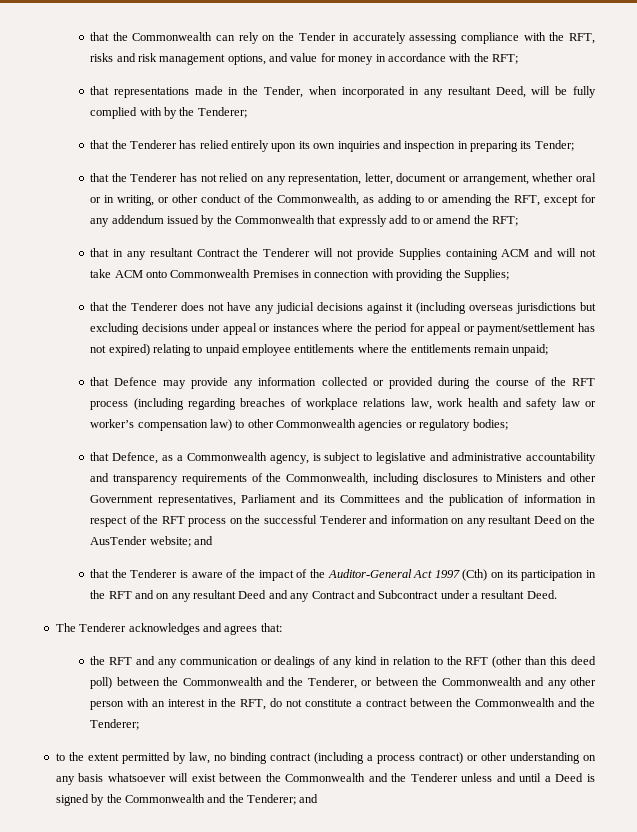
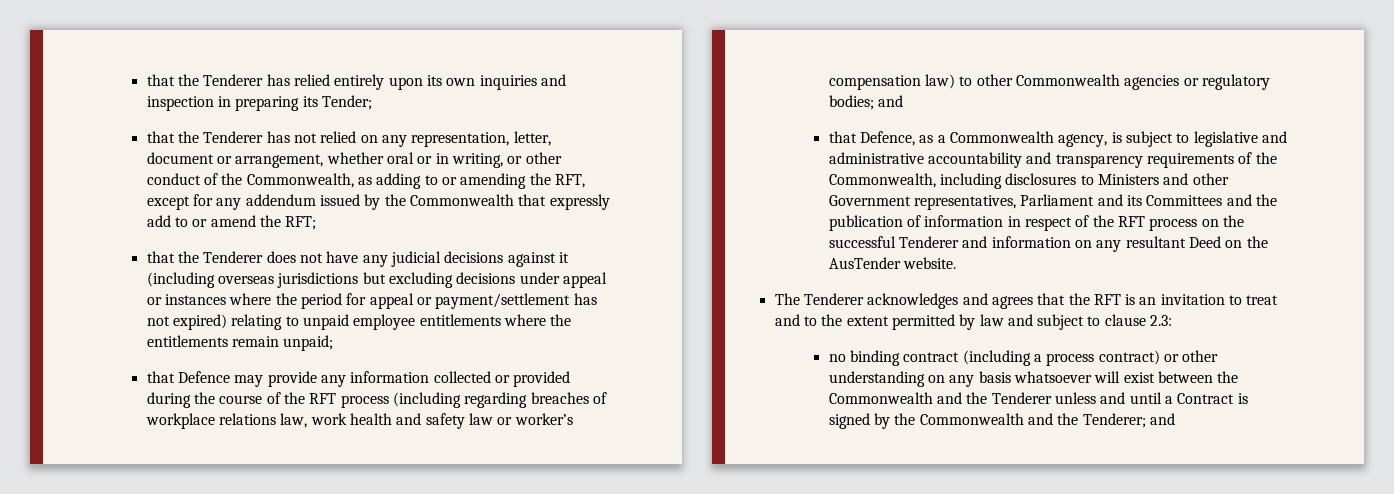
- that the Commonwealth can rely on the Tender in accurately assessing compliance with the RFT, risks and risk management options, and value for money in accordance with the RFT;
- that representations made in the Tender, when incorporated in any resultant Deed, will be fully complied with by the Tenderer;
- that in any resultant Contract the Tenderer will not provide Supplies containing ACM and will not take ACM onto Commonwealth Premises in connection with providing the Supplies;
- that Defence may provide any information collected or provided during the course of the RFT process (including regarding breaches of workplace relations law, work health and safety law or worker’s compensation law) to other Commonwealth agencies or regulatory bodies;
+ that Defence may provide any information collected or provided during the course of the RFT process (including regarding breaches of workplace relations law, work health and safety law or worker’s compensation law) to other Commonwealth agencies or regulatory bodies; and
- that Defence, as a Commonwealth agency, is subject to legislative and administrative accountability and transparency requirements of the Commonwealth, including disclosures to Ministers and other Government representatives, Parliament and its Committees and the publication of information in respect of the RFT process on the successful Tenderer and information on any resultant Deed on the AusTender website; and
- that the Tenderer is aware of the impact of the Auditor-General Act 1997 (Cth) on its participation in the RFT and on any resultant Deed and any Contract and Subcontract under a resultant Deed.
+ that Defence, as a Commonwealth agency, is subject to legislative and administrative accountability and transparency requirements of the Commonwealth, including disclosures to Ministers and other Government representatives, Parliament and its Committees and the publication of information in respect of the RFT process on the successful Tenderer and information on any resultant Deed on the AusTender website.
- The Tenderer acknowledges and agrees that:
- the RFT and any communication or dealings of any kind in relation to the RFT (other than this deed poll) between the Commonwealth and the Tenderer, or between the Commonwealth and any other person with an interest in the RFT, do not constitute a contract between the Commonwealth and the Tenderer;
- to the extent permitted by law, no binding contract (including a process contract) or other understanding on any basis whatsoever will exist between the Commonwealth and the Tenderer unless and until a Deed is signed by the Commonwealth and the Tenderer; and
+ The Tenderer acknowledges and agrees that the RFT is an invitation to treat and to the extent permitted by law and subject to clause 2.3:
+ no binding contract (including a process contract) or other understanding on any basis whatsoever will exist between the Commonwealth and the Tenderer unless and until a Contract is signed by the Commonwealth and the Tenderer; and

